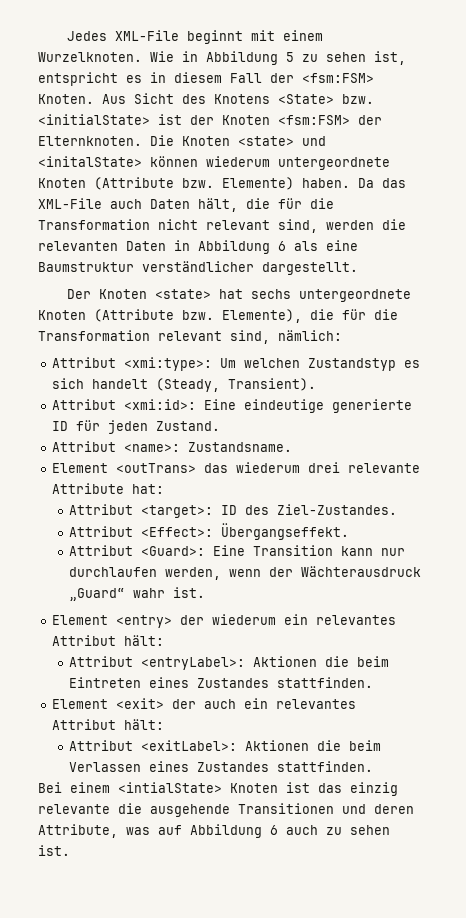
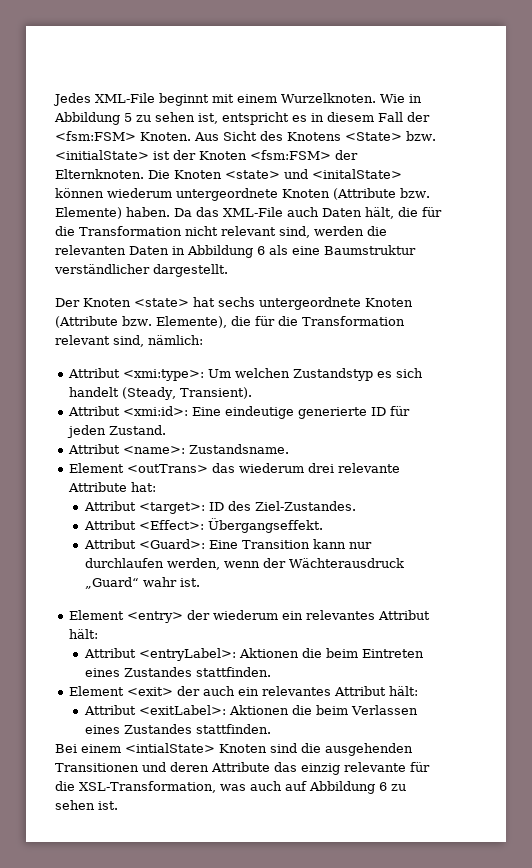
- Bei einem <intialState> Knoten ist das einzig relevante die ausgehende Transitionen und deren Attribute, was auf Abbildung 6 auch zu sehen ist.
+ Bei einem <intialState> Knoten sind die ausgehenden Transitionen und deren Attribute das einzig relevante für die XSL-Transformation, was auch auf Abbildung 6 zu sehen ist.

